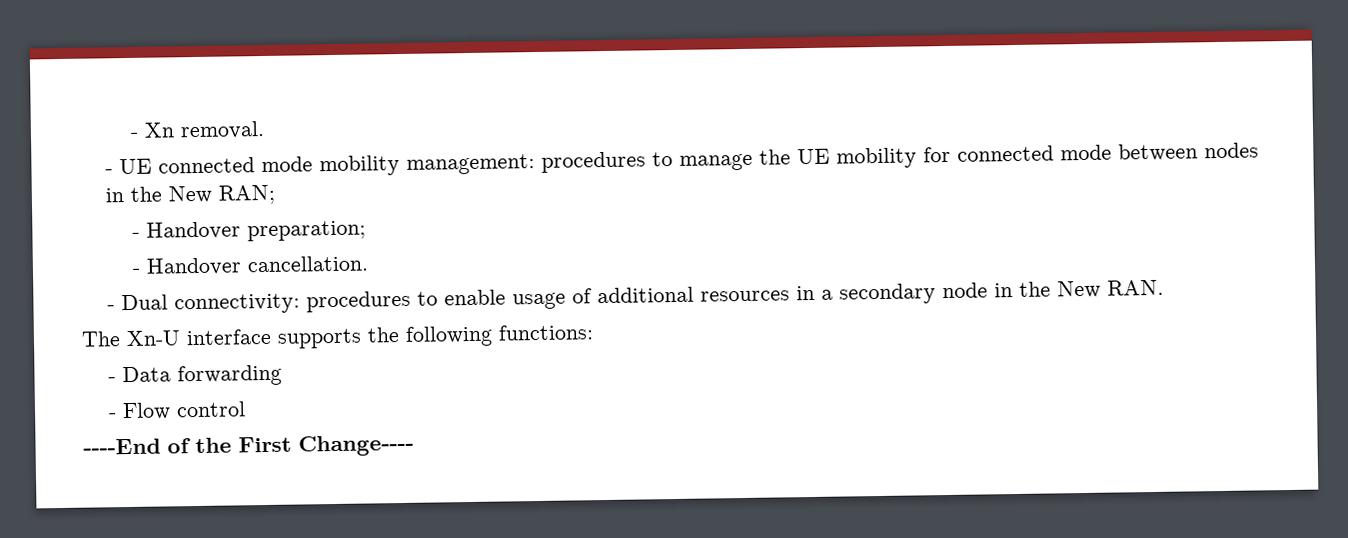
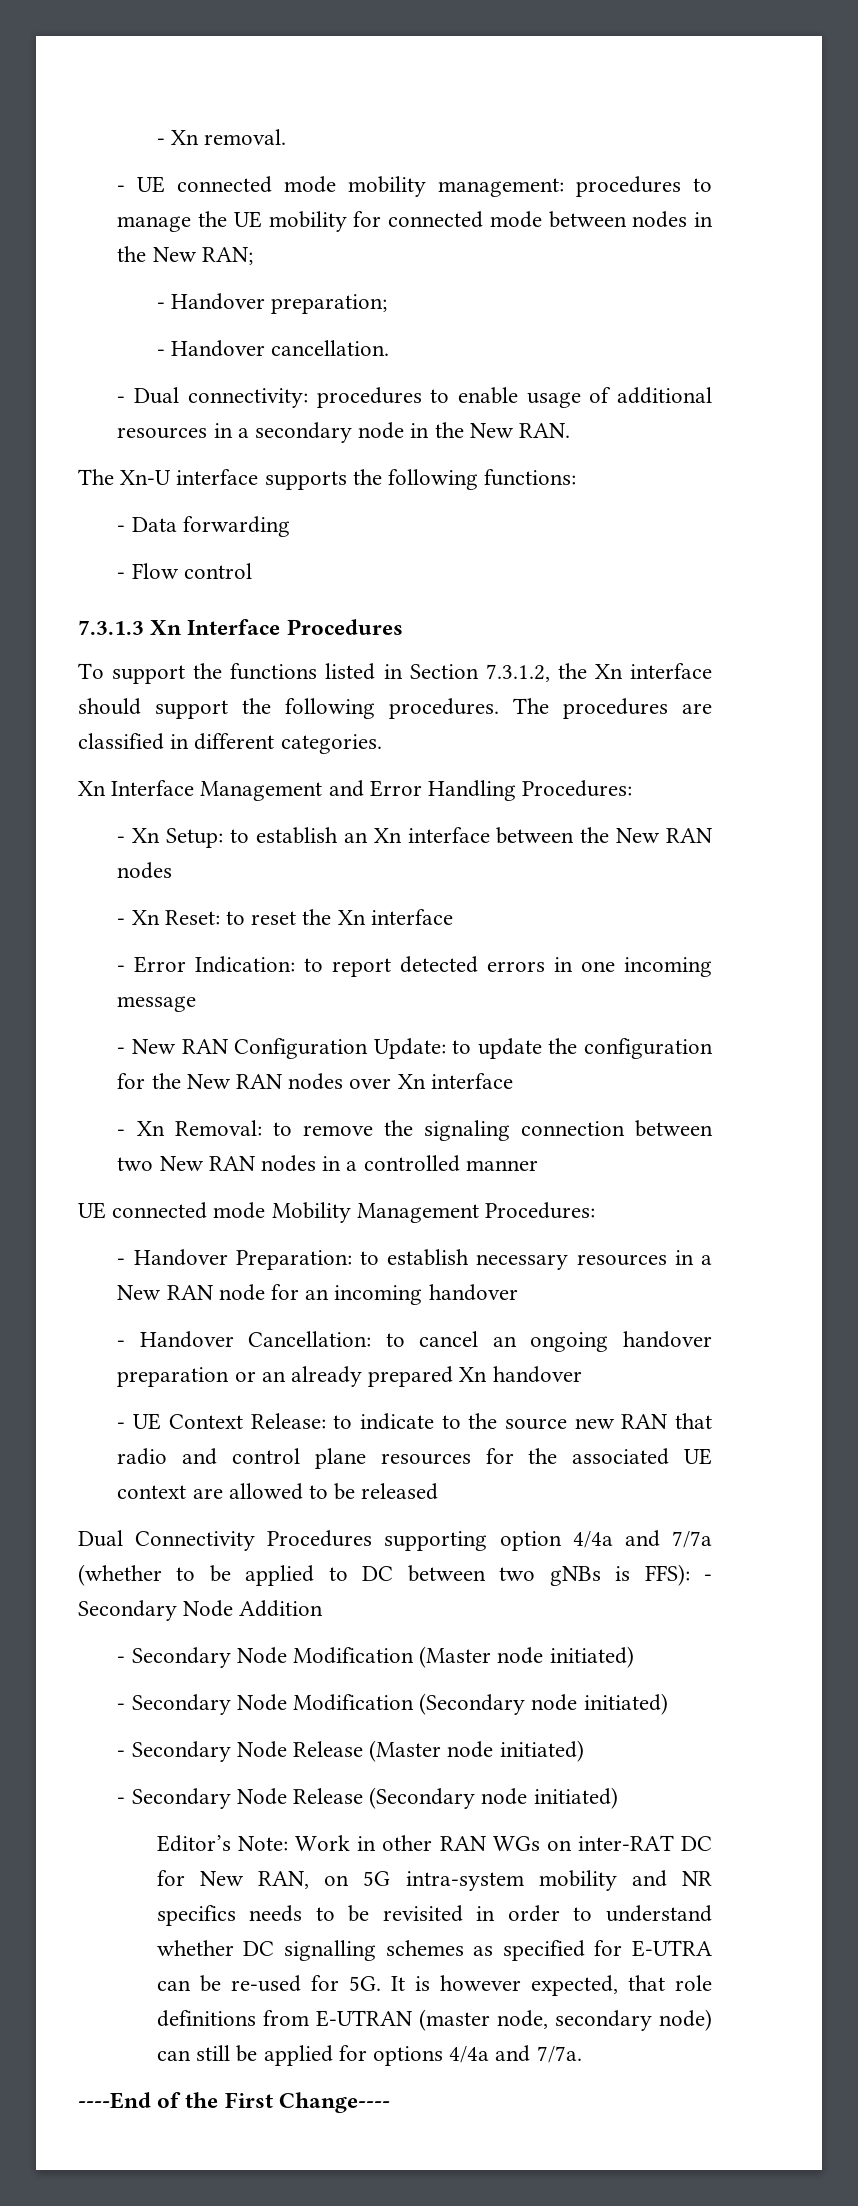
+ 7.3.1.3 Xn Interface Procedures
+ To support the functions listed in Section 7.3.1.2, the Xn interface should support the following procedures. The procedures are classified in different categories.
+ Xn Interface Management and Error Handling Procedures:
+ - Xn Setup: to establish an Xn interface between the New RAN nodes
+ - Xn Reset: to reset the Xn interface
+ - Error Indication: to report detected errors in one incoming message
+ - New RAN Configuration Update: to update the configuration for the New RAN nodes over Xn interface
+ - Xn Removal: to remove the signaling connection between two New RAN nodes in a controlled manner
+ UE connected mode Mobility Management Procedures:
+ - Handover Preparation: to establish necessary resources in a New RAN node for an incoming handover
+ - Handover Cancellation: to cancel an ongoing handover preparation or an already prepared Xn handover
+ - UE Context Release: to indicate to the source new RAN that radio and control plane resources for the associated UE context are allowed to be released
+ Dual Connectivity Procedures supporting option 4/4a and 7/7a (whether to be applied to DC between two gNBs is FFS): - Secondary Node Addition
+ - Secondary Node Modification (Master node initiated)
+ - Secondary Node Modification (Secondary node initiated)
+ - Secondary Node Release (Master node initiated)
+ - Secondary Node Release (Secondary node initiated)
+ Editor’s Note: Work in other RAN WGs on inter-RAT DC for New RAN, on 5G intra-system mobility and NR specifics needs to be revisited in order to understand whether DC signalling schemes as specified for E-UTRA can be re-used for 5G. It is however expected, that role definitions from E-UTRAN (master node, secondary node) can still be applied for options 4/4a and 7/7a.

